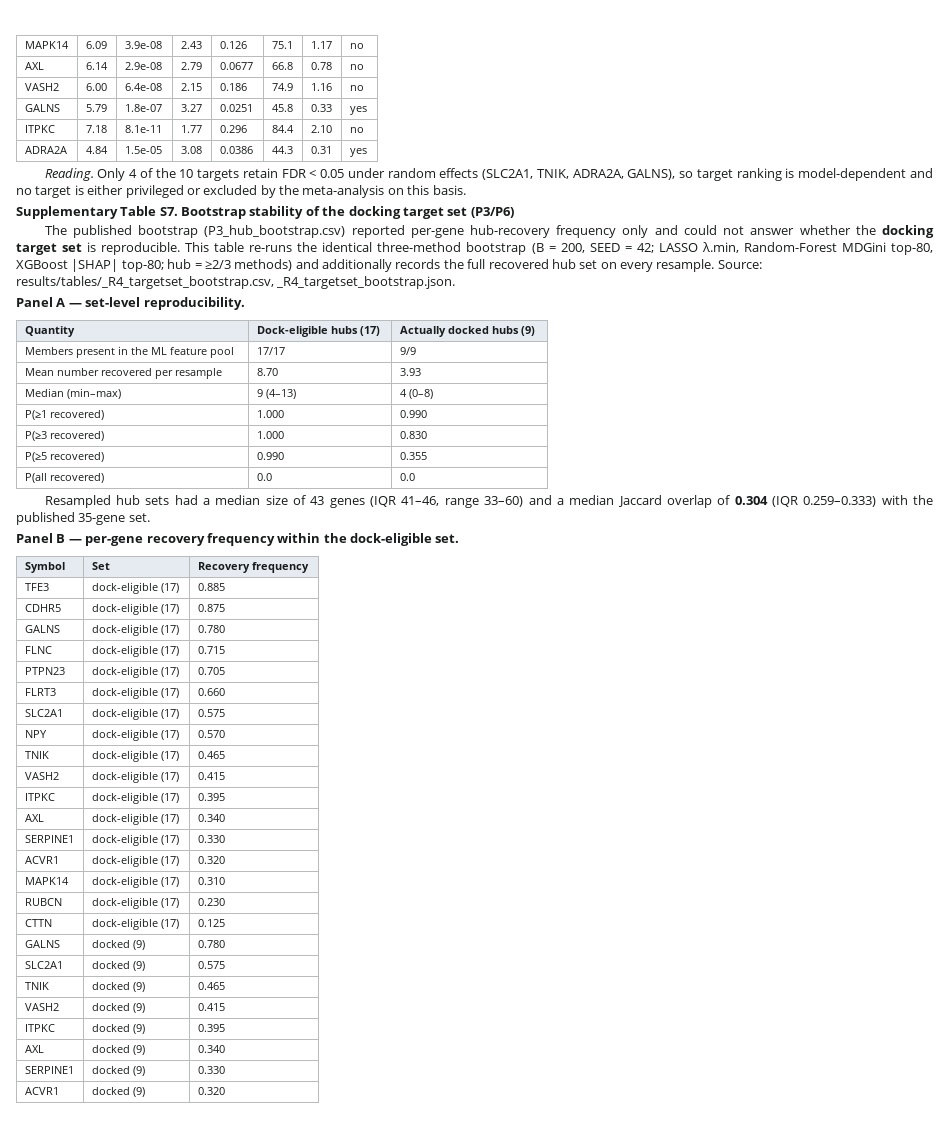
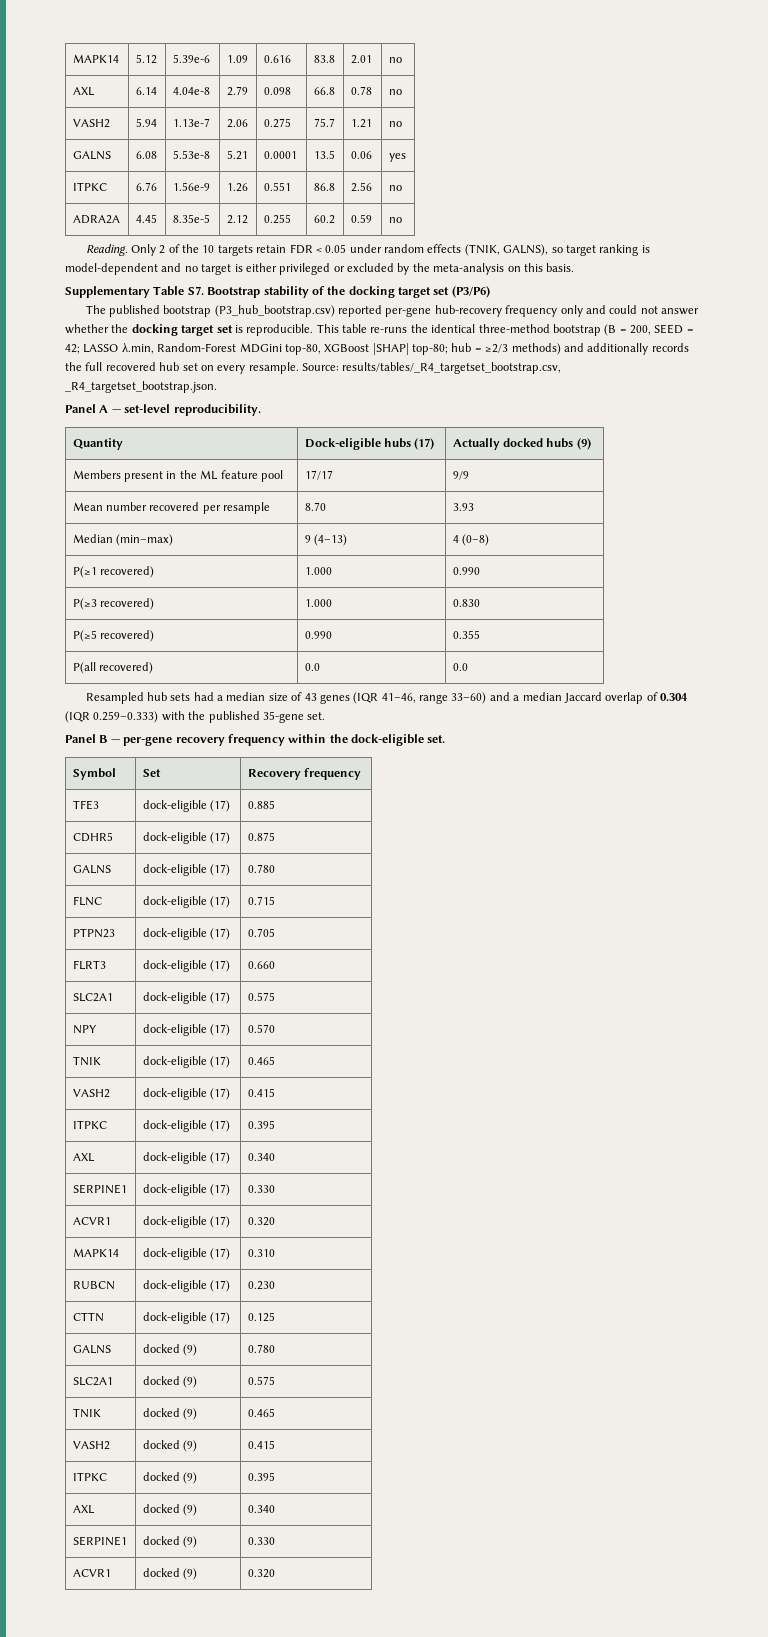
- MAPK14 | 6.09 | 3.9e-08 | 2.43 | 0.126 | 75.1 | 1.17 | no
+ MAPK14 | 5.12 | 5.39e-6 | 1.09 | 0.616 | 83.8 | 2.01 | no
- AXL | 6.14 | 2.9e-08 | 2.79 | 0.0677 | 66.8 | 0.78 | no
+ AXL | 6.14 | 4.04e-8 | 2.79 | 0.098 | 66.8 | 0.78 | no
- VASH2 | 6.00 | 6.4e-08 | 2.15 | 0.186 | 74.9 | 1.16 | no
- GALNS | 5.79 | 1.8e-07 | 3.27 | 0.0251 | 45.8 | 0.33 | yes
- ITPKC | 7.18 | 8.1e-11 | 1.77 | 0.296 | 84.4 | 2.10 | no
- ADRA2A | 4.84 | 1.5e-05 | 3.08 | 0.0386 | 44.3 | 0.31 | yes
+ VASH2 | 5.94 | 1.13e-7 | 2.06 | 0.275 | 75.7 | 1.21 | no
+ GALNS | 6.08 | 5.53e-8 | 5.21 | 0.0001 | 13.5 | 0.06 | yes
+ ITPKC | 6.76 | 1.56e-9 | 1.26 | 0.551 | 86.8 | 2.56 | no
+ ADRA2A | 4.45 | 8.35e-5 | 2.12 | 0.255 | 60.2 | 0.59 | no
- Only 4 of the 10 targets retain FDR < 0.05 under random effects (SLC2A1, TNIK, ADRA2A, GALNS), so target ranking is model-dependent and no target is either privileged or excluded by the meta-analysis on this basis.
+ Only 2 of the 10 targets retain FDR < 0.05 under random effects (TNIK, GALNS), so target ranking is model-dependent and no target is either privileged or excluded by the meta-analysis on this basis.

